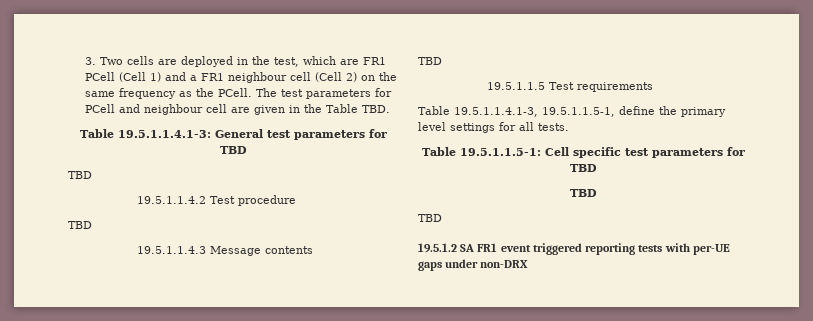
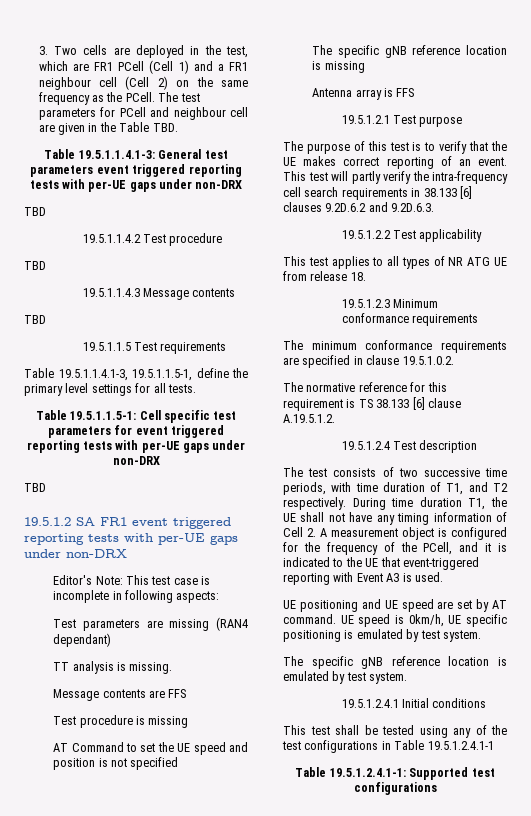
- Table 19.5.1.1.4.1-3: General test parameters for TBD
+ Table 19.5.1.1.4.1-3: General test parameters event triggered reporting tests with per-UE gaps under non-DRX
- Table 19.5.1.1.5-1: Cell specific test parameters for TBD
- TBD
+ Table 19.5.1.1.5-1: Cell specific test parameters for event triggered reporting tests with per-UE gaps under non-DRX
+ Editor's Note: This test case is incomplete in following aspects:
+ Test parameters are missing (RAN4 dependant)
+ TT analysis is missing.
+ Message contents are FFS
+ Test procedure is missing
+ AT Command to set the UE speed and position is not specified
+ The specific gNB reference location is missing
+ Antenna array is FFS
+ 19.5.1.2.1 Test purpose
+ The purpose of this test is to verify that the UE makes correct reporting of an event. This test will partly verify the intra-frequency cell search requirements in 38.133 [6] clauses 9.2D.6.2 and 9.2D.6.3.
+ 19.5.1.2.2 Test applicability
+ This test applies to all types of NR ATG UE from release 18.
+ 19.5.1.2.3 Minimum conformance requirements
+ The minimum conformance requirements are specified in clause 19.5.1.0.2.
+ The normative reference for this requirement is TS 38.133 [6] clause A.19.5.1.2.
+ 19.5.1.2.4 Test description
+ The test consists of two successive time periods, with time duration of T1, and T2 respectively. During time duration T1, the UE shall not have any timing information of Cell 2. A measurement object is configured for the frequency of the PCell, and it is indicated to the UE that event-triggered reporting with Event A3 is used.
+ UE positioning and UE speed are set by AT command. UE speed is 0km/h, UE specific positioning is emulated by test system.
+ The specific gNB reference location is emulated by test system.
+ 19.5.1.2.4.1 Initial conditions
+ This test shall be tested using any of the test configurations in Table 19.5.1.2.4.1-1
+ Table 19.5.1.2.4.1-1: Supported test configurations

